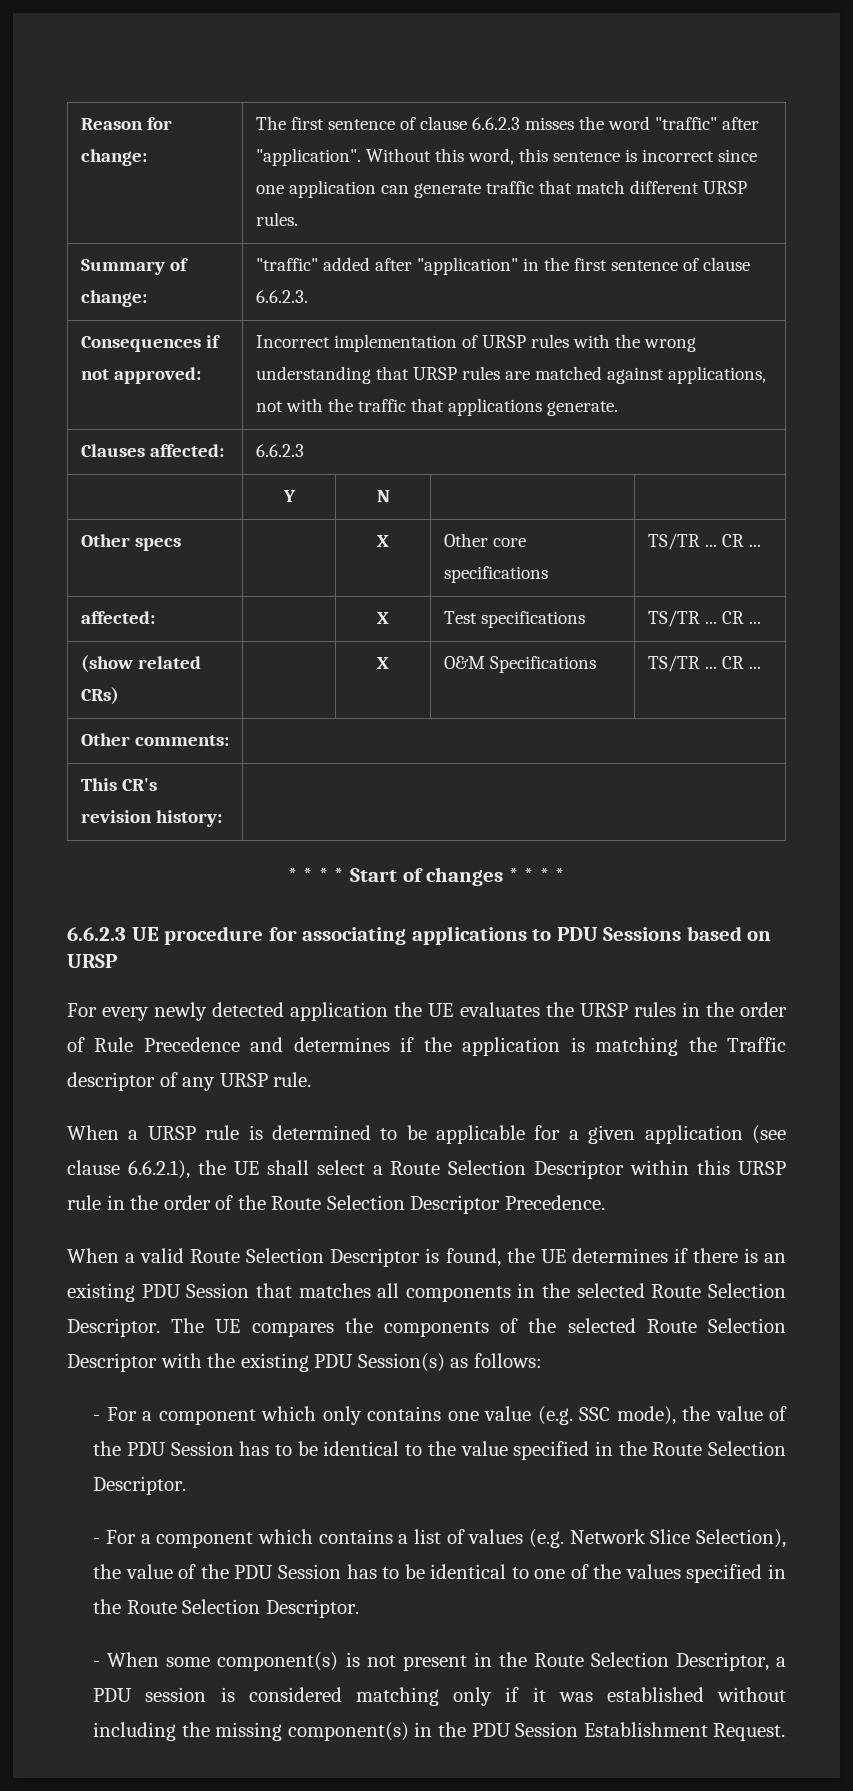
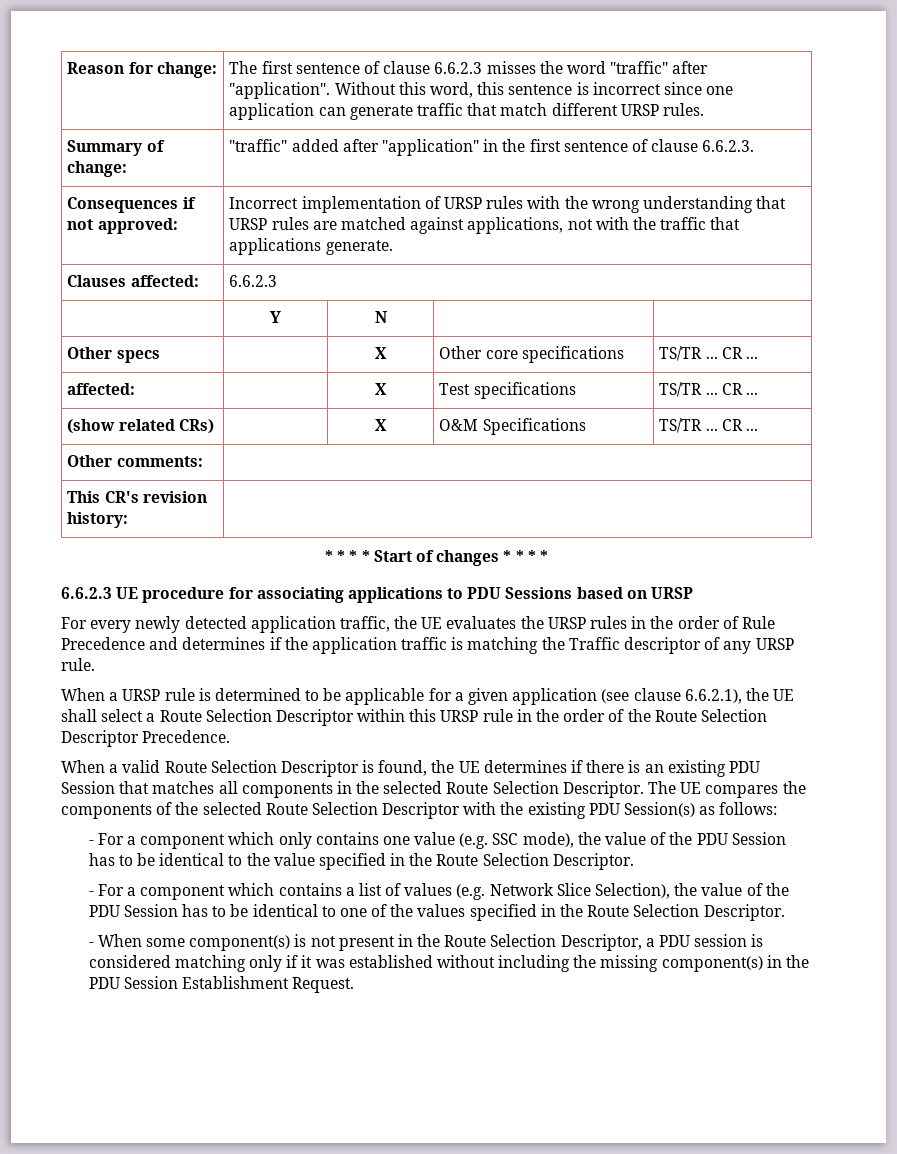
- For every newly detected application the UE evaluates the URSP rules in the order of Rule Precedence and determines if the application is matching the Traffic descriptor of any URSP rule.
+ For every newly detected application traffic, the UE evaluates the URSP rules in the order of Rule Precedence and determines if the application traffic is matching the Traffic descriptor of any URSP rule.

